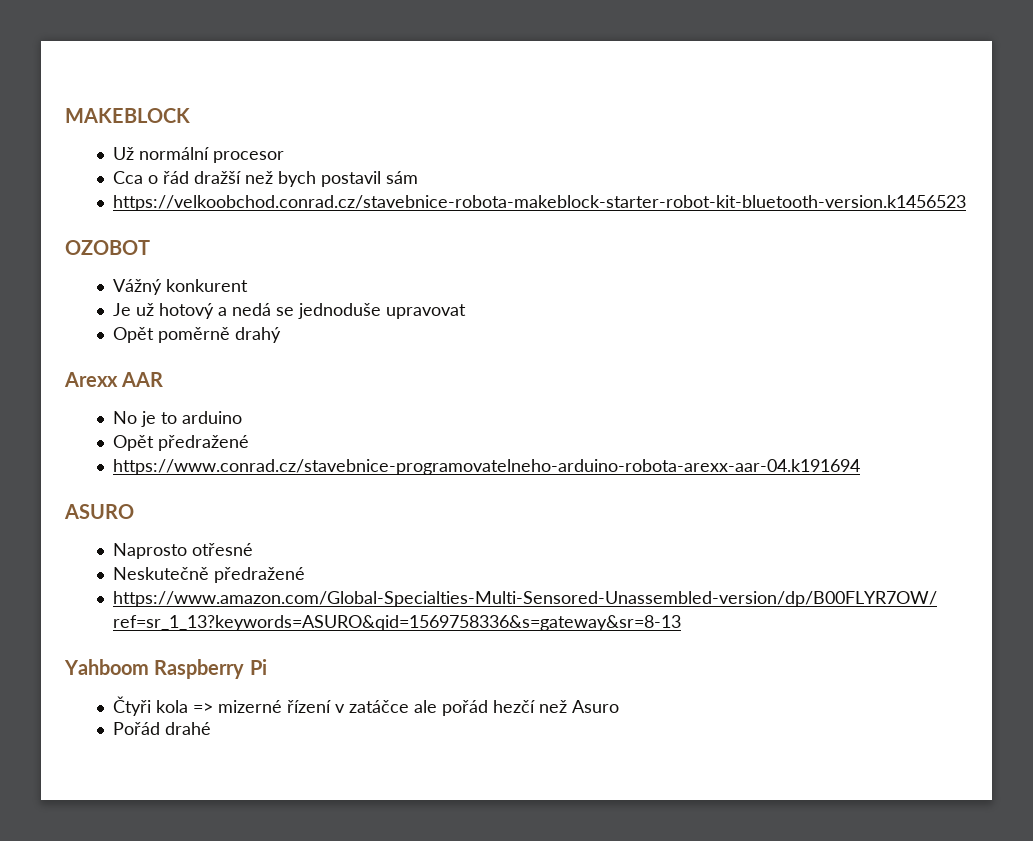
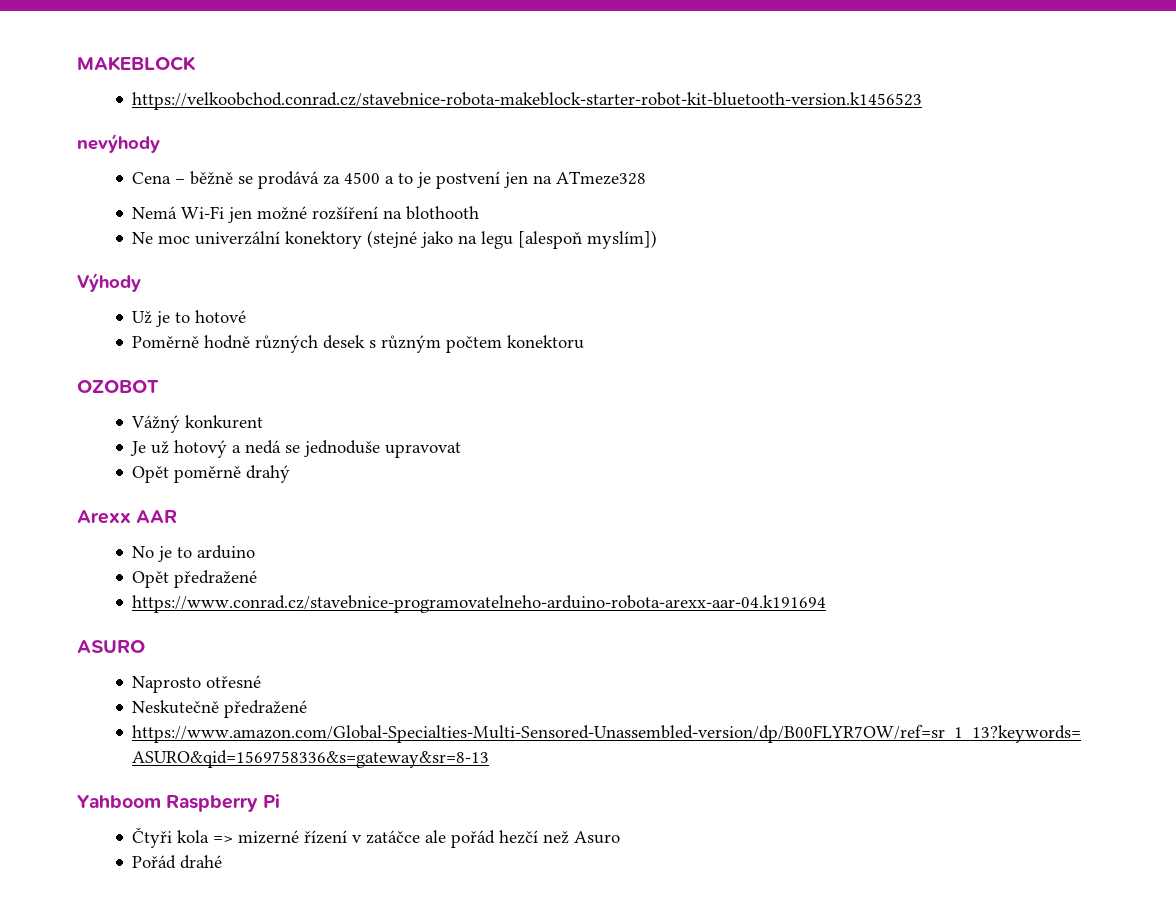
- Už normální procesor
- Cca o řád dražší než bych postavil sám
  https://velkoobchod.conrad.cz/stavebnice-robota-makeblock-starter-robot-kit-bluetooth-version.k1456523
+ nevýhody
+ Cena – běžně se prodává za 4500 a to je postvení jen na ATmeze328
+ Nemá Wi-Fi jen možné rozšíření na blothooth
+ Ne moc univerzální konektory (stejné jako na legu [alespoň myslím])
+ Výhody
+ Už je to hotové
+ Poměrně hodně různých desek s různým počtem konektoru

